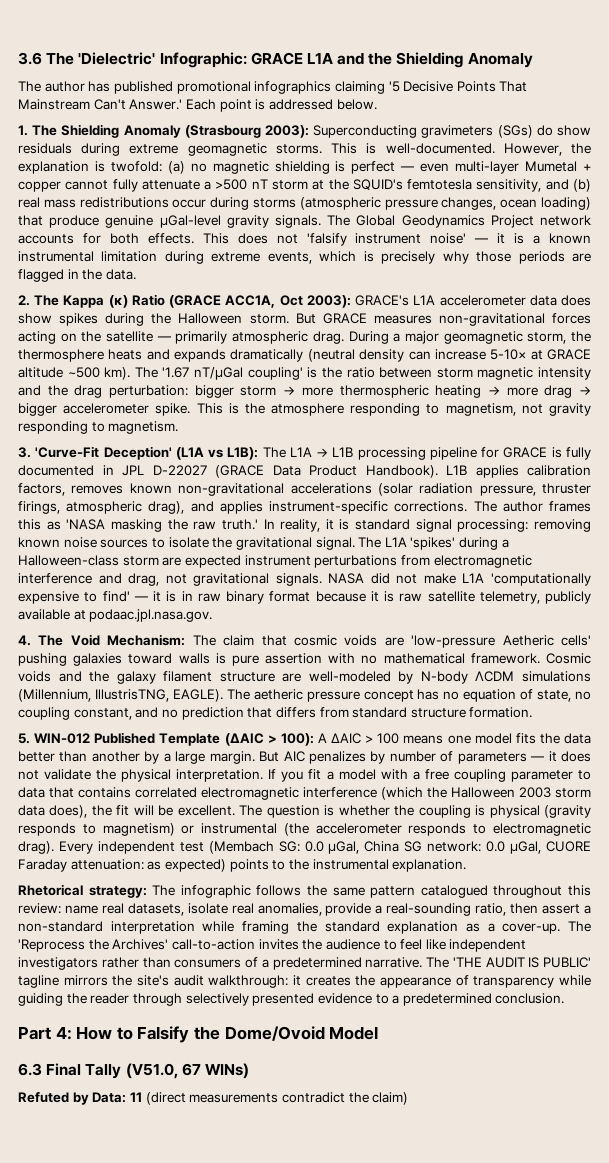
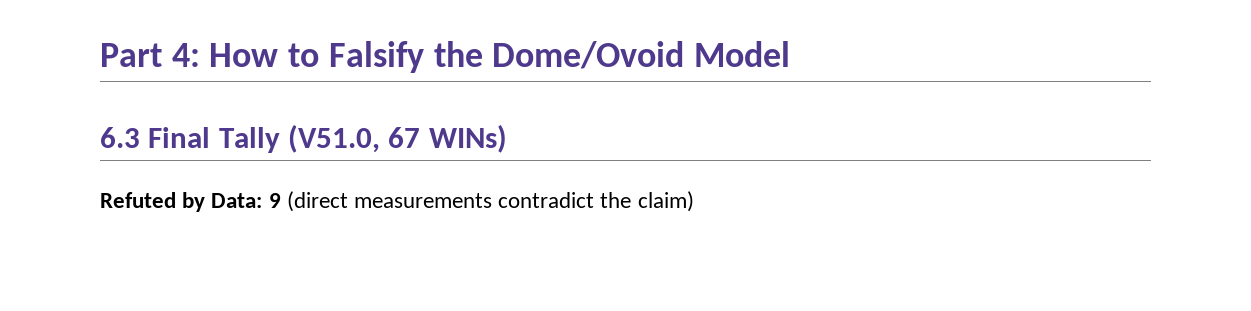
- 3.6 The 'Dielectric' Infographic: GRACE L1A and the Shielding Anomaly
- The author has published promotional infographics claiming '5 Decisive Points That Mainstream Can't Answer.' Each point is addressed below.
- 1. The Shielding Anomaly (Strasbourg 2003): Superconducting gravimeters (SGs) do show residuals during extreme geomagnetic storms. This is well-documented. However, the explanation is twofold: (a) no magnetic shielding is perfect — even multi-layer Mumetal + copper cannot fully attenuate a >500 nT storm at the SQUID's femtotesla sensitivity, and (b) real mass redistributions occur during storms (atmospheric pressure changes, ocean loading) that produce genuine µGal-level gravity signals. The Global Geodynamics Project network accounts for both effects. This does not 'falsify instrument noise' — it is a known instrumental limitation during extreme events, which is precisely why those periods are flagged in the data.
- 2. The Kappa (κ) Ratio (GRACE ACC1A, Oct 2003): GRACE's L1A accelerometer data does show spikes during the Halloween storm. But GRACE measures non-gravitational forces acting on the satellite — primarily atmospheric drag. During a major geomagnetic storm, the thermosphere heats and expands dramatically (neutral density can increase 5-10× at GRACE altitude ~500 km). The '1.67 nT/µGal coupling' is the ratio between storm magnetic intensity and the drag perturbation: bigger storm → more thermospheric heating → more drag → bigger accelerometer spike. This is the atmosphere responding to magnetism, not gravity responding to magnetism.
- 3. 'Curve-Fit Deception' (L1A vs L1B): The L1A → L1B processing pipeline for GRACE is fully documented in JPL D-22027 (GRACE Data Product Handbook). L1B applies calibration factors, removes known non-gravitational accelerations (solar radiation pressure, thruster firings, atmospheric drag), and applies instrument-specific corrections. The author frames this as 'NASA masking the raw truth.' In reality, it is standard signal processing: removing known noise sources to isolate the gravitational signal. The L1A 'spikes' during a Halloween-class storm are expected instrument perturbations from electromagnetic interference and drag, not gravitational signals. NASA did not make L1A 'computationally expensive to find' — it is in raw binary format because it is raw satellite telemetry, publicly available at podaac.jpl.nasa.gov.
- 4. The Void Mechanism: The claim that cosmic voids are 'low-pressure Aetheric cells' pushing galaxies toward walls is pure assertion with no mathematical framework. Cosmic voids and the galaxy filament structure are well-modeled by N-body ΛCDM simulations (Millennium, IllustrisTNG, EAGLE). The aetheric pressure concept has no equation of state, no coupling constant, and no prediction that differs from standard structure formation.
- 5. WIN-012 Published Template (ΔAIC > 100): A ΔAIC > 100 means one model fits the data better than another by a large margin. But AIC penalizes by number of parameters — it does not validate the physical interpretation. If you fit a model with a free coupling parameter to data that contains correlated electromagnetic interference (which the Halloween 2003 storm data does), the fit will be excellent. The question is whether the coupling is physical (gravity responds to magnetism) or instrumental (the accelerometer responds to electromagnetic drag). Every independent test (Membach SG: 0.0 µGal, China SG network: 0.0 µGal, CUORE Faraday attenuation: as expected) points to the instrumental explanation.
- Rhetorical strategy: The infographic follows the same pattern catalogued throughout this review: name real datasets, isolate real anomalies, provide a real-sounding ratio, then assert a non-standard interpretation while framing the standard explanation as a cover-up. The 'Reprocess the Archives' call-to-action invites the audience to feel like independent investigators rather than consumers of a predetermined narrative. The 'THE AUDIT IS PUBLIC' tagline mirrors the site's audit walkthrough: it creates the appearance of transparency while guiding the reader through selectively presented evidence to a predetermined conclusion.
- Refuted by Data: 11 (direct measurements contradict the claim)
+ Refuted by Data: 9 (direct measurements contradict the claim)

